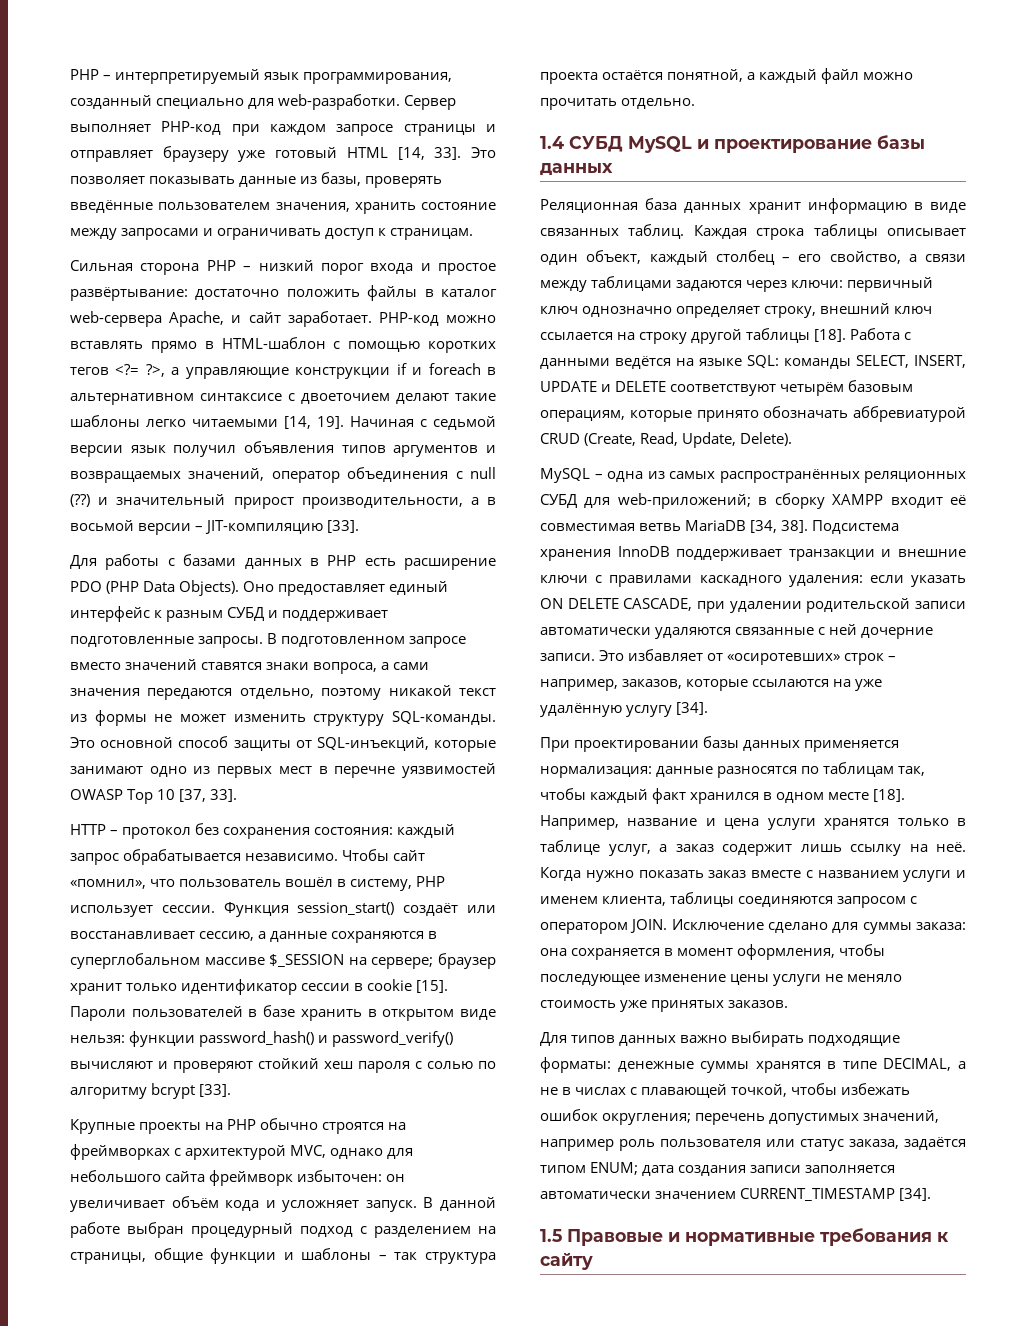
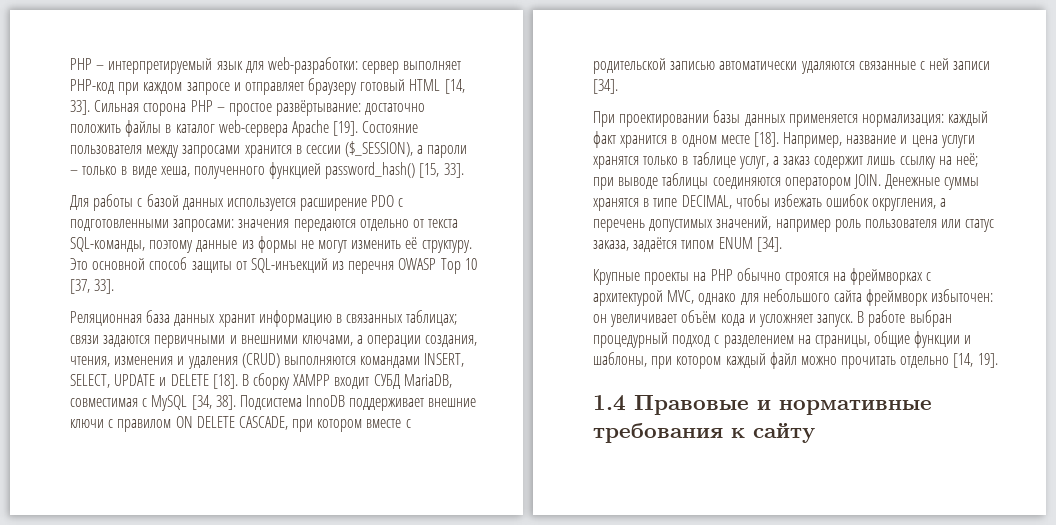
- PHP – интерпретируемый язык программирования, созданный специально для web-разработки. Сервер выполняет PHP-код при каждом запросе страницы и отправляет браузеру уже готовый HTML [14, 33].
+ PHP – интерпретируемый язык для web-разработки: сервер выполняет PHP-код при каждом запросе и отправляет браузеру готовый HTML [14, 33].
- Это позволяет показывать данные из базы, проверять введённые пользователем значения, хранить состояние между запросами и ограничивать доступ к страницам.
- Сильная сторона PHP – низкий порог входа и простое развёртывание: достаточно положить файлы в каталог web-сервера Apache, и сайт заработает. PHP-код можно вставлять прямо в HTML-шаблон с помощью коротких тегов <?= ?>, а управляющие конструкции if и foreach в альтернативном синтаксисе с двоеточием делают такие шаблоны легко читаемыми [14, 19]. Начиная с седьмой версии язык получил объявления типов аргументов и возвращаемых значений, оператор объединения с null (??) и значительный прирост производительности, а в восьмой версии – JIT-компиляцию [33].
- Для работы с базами данных в PHP есть расширение PDO (PHP Data Objects). Оно предоставляет единый интерфейс к разным СУБД и поддерживает подготовленные запросы. В подготовленном запросе вместо значений ставятся знаки вопроса, а сами значения передаются отдельно, поэтому никакой текст из формы не может изменить структуру SQL-команды.
+ Сильная сторона PHP – простое развёртывание: достаточно положить файлы в каталог web-сервера Apache [19]. Состояние пользователя между запросами хранится в сессии ($_SESSION), а пароли – только в виде хеша, полученного функцией password_hash() [15, 33].
+ Для работы с базой данных используется расширение PDO с подготовленными запросами: значения передаются отдельно от текста SQL-команды, поэтому данные из формы не могут изменить её структуру.
- Это основной способ защиты от SQL-инъекций, которые занимают одно из первых мест в перечне уязвимостей OWASP Top 10 [37, 33].
+ Это основной способ защиты от SQL-инъекций из перечня OWASP Top 10 [37, 33].
- HTTP – протокол без сохранения состояния: каждый запрос обрабатывается независимо. Чтобы сайт «помнил», что пользователь вошёл в систему, PHP использует сессии. Функция session_start() создаёт или восстанавливает сессию, а данные сохраняются в суперглобальном массиве $_SESSION на сервере; браузер хранит только идентификатор сессии в cookie [15]. Пароли пользователей в базе хранить в открытом виде нельзя: функции password_hash() и password_verify() вычисляют и проверяют стойкий хеш пароля с солью по алгоритму bcrypt [33].
+ Реляционная база данных хранит информацию в связанных таблицах; связи задаются первичными и внешними ключами, а операции создания, чтения, изменения и удаления (CRUD) выполняются командами INSERT, SELECT, UPDATE и DELETE [18]. В сборку XAMPP входит СУБД MariaDB, совместимая с MySQL [34, 38]. Подсистема InnoDB поддерживает внешние ключи с правилом ON DELETE CASCADE, при котором вместе с родительской записью автоматически удаляются связанные с ней записи [34].
+ При проектировании базы данных применяется нормализация: каждый факт хранится в одном месте [18]. Например, название и цена услуги хранятся только в таблице услуг, а заказ содержит лишь ссылку на неё; при выводе таблицы соединяются оператором JOIN. Денежные суммы хранятся в типе DECIMAL, чтобы избежать ошибок округления, а перечень допустимых значений, например роль пользователя или статус заказа, задаётся типом ENUM [34].
- В данной работе выбран процедурный подход с разделением на страницы, общие функции и шаблоны – так структура проекта остаётся понятной, а каждый файл можно прочитать отдельно.
- 1.4 СУБД MySQL и проектирование базы данных
- Реляционная база данных хранит информацию в виде связанных таблиц. Каждая строка таблицы описывает один объект, каждый столбец – его свойство, а связи между таблицами задаются через ключи: первичный ключ однозначно определяет строку, внешний ключ ссылается на строку другой таблицы [18]. Работа с данными ведётся на языке SQL: команды SELECT, INSERT, UPDATE и DELETE соответствуют четырём базовым операциям, которые принято обозначать аббревиатурой CRUD (Create, Read, Update, Delete).
- MySQL – одна из самых распространённых реляционных СУБД для web-приложений; в сборку XAMPP входит её совместимая ветвь MariaDB [34, 38]. Подсистема хранения InnoDB поддерживает транзакции и внешние ключи с правилами каскадного удаления: если указать ON DELETE CASCADE, при удалении родительской записи автоматически удаляются связанные с ней дочерние записи. Это избавляет от «осиротевших» строк – например, заказов, которые ссылаются на уже удалённую услугу [34].
- При проектировании базы данных применяется нормализация: данные разносятся по таблицам так, чтобы каждый факт хранился в одном месте [18]. Например, название и цена услуги хранятся только в таблице услуг, а заказ содержит лишь ссылку на неё. Когда нужно показать заказ вместе с названием услуги и именем клиента, таблицы соединяются запросом с оператором JOIN. Исключение сделано для суммы заказа: она сохраняется в момент оформления, чтобы последующее изменение цены услуги не меняло стоимость уже принятых заказов.
- Для типов данных важно выбирать подходящие форматы: денежные суммы хранятся в типе DECIMAL, а не в числах с плавающей точкой, чтобы избежать ошибок округления; перечень допустимых значений, например роль пользователя или статус заказа, задаётся типом ENUM; дата создания записи заполняется автоматически значением CURRENT_TIMESTAMP [34].
- 1.5 Правовые и нормативные требования к сайту
+ В работе выбран процедурный подход с разделением на страницы, общие функции и шаблоны, при котором каждый файл можно прочитать отдельно [14, 19].
+ 1.4 Правовые и нормативные требования к сайту

